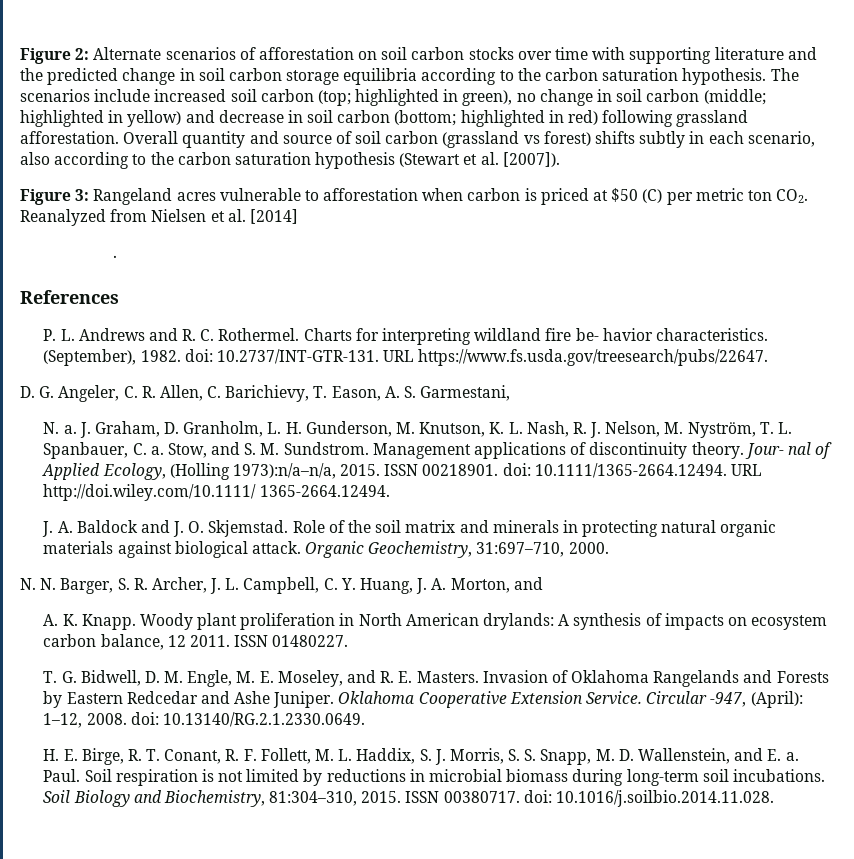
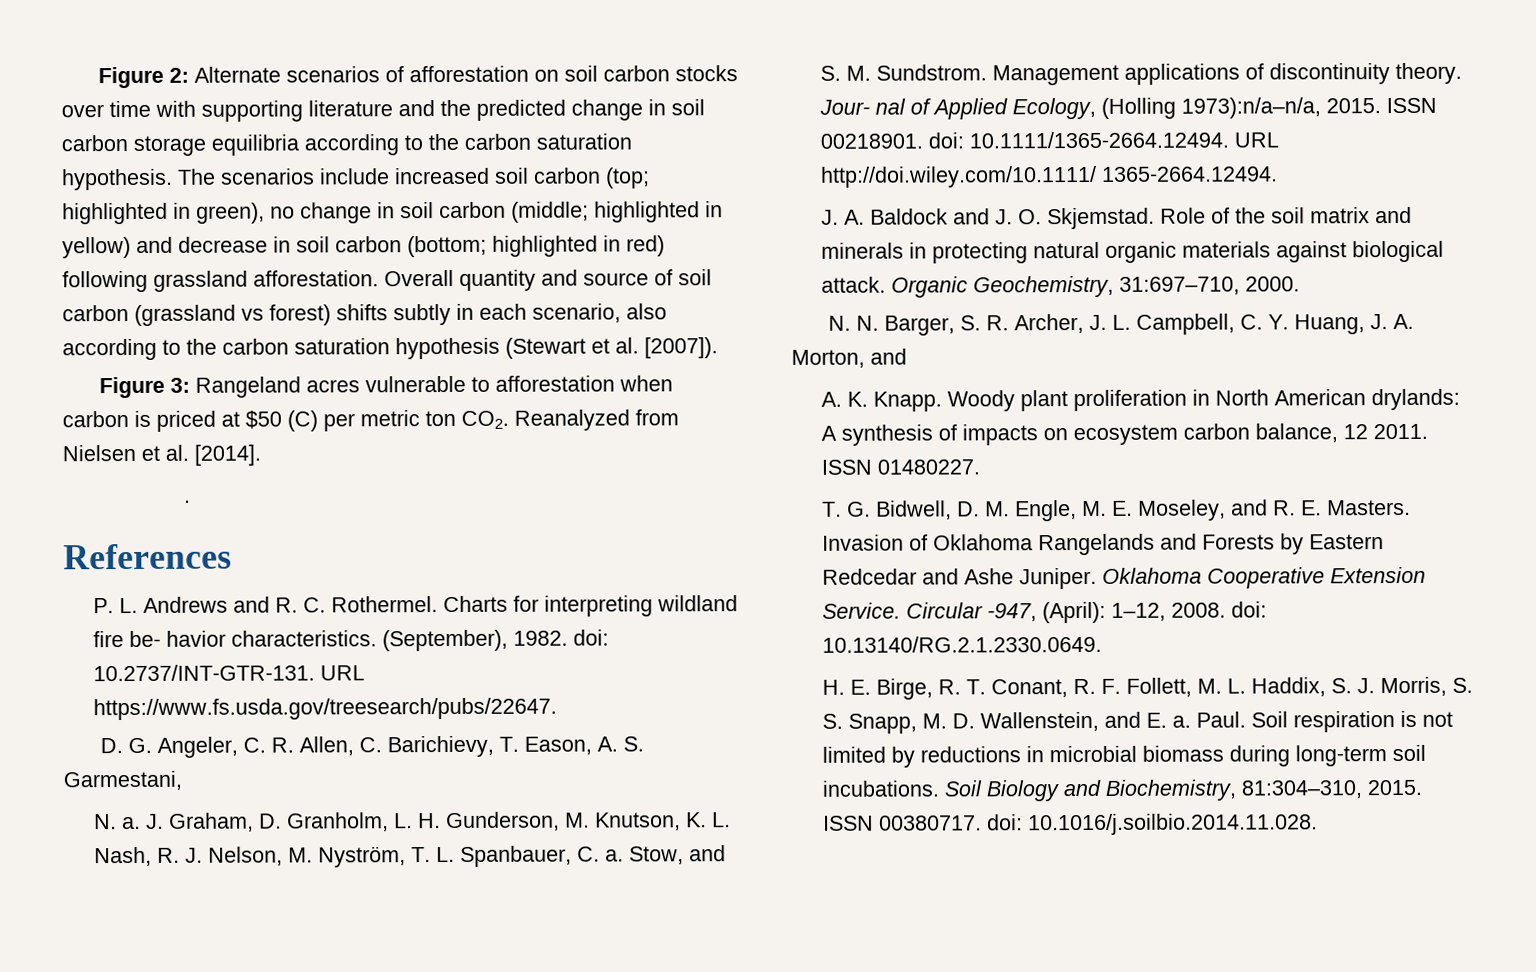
- Figure 3: Rangeland acres vulnerable to afforestation when carbon is priced at $50 (C) per metric ton CO2. Reanalyzed from Nielsen et al. [2014]
+ Figure 3: Rangeland acres vulnerable to afforestation when carbon is priced at $50 (C) per metric ton CO2. Reanalyzed from Nielsen et al. [2014].

